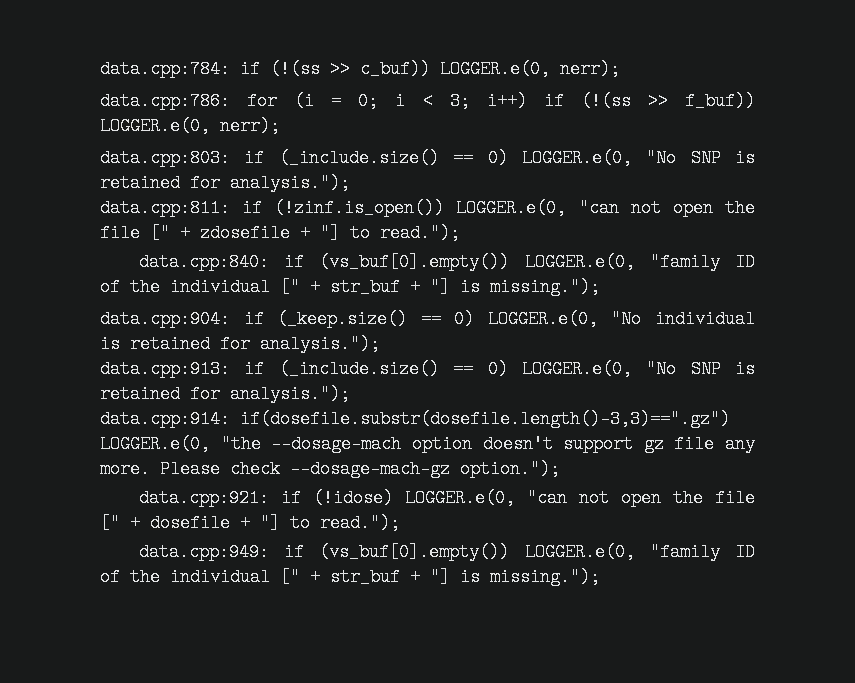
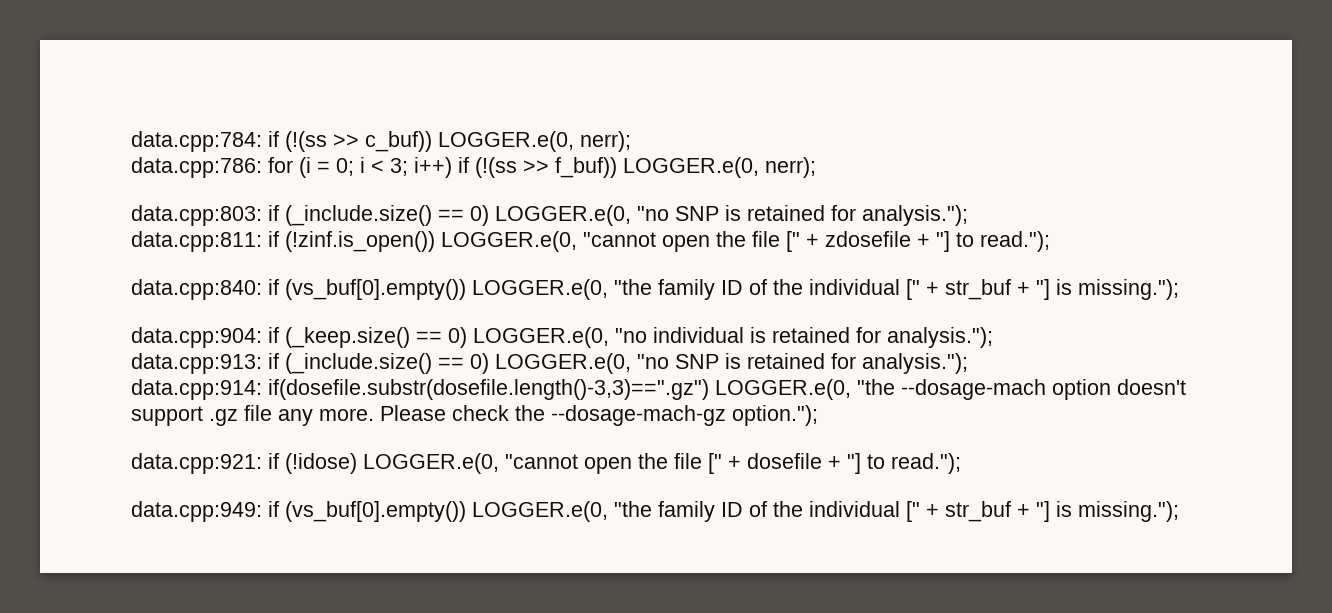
- data.cpp:803: if (_include.size() == 0) LOGGER.e(0, "No SNP is retained for analysis.");
+ data.cpp:803: if (_include.size() == 0) LOGGER.e(0, "no SNP is retained for analysis.");
- data.cpp:811: if (!zinf.is_open()) LOGGER.e(0, "can not open the file [" + zdosefile + "] to read.");
+ data.cpp:811: if (!zinf.is_open()) LOGGER.e(0, "cannot open the file [" + zdosefile + "] to read.");
- data.cpp:840: if (vs_buf[0].empty()) LOGGER.e(0, "family ID of the individual [" + str_buf + "] is missing.");
+ data.cpp:840: if (vs_buf[0].empty()) LOGGER.e(0, "the family ID of the individual [" + str_buf + "] is missing.");
- data.cpp:904: if (_keep.size() == 0) LOGGER.e(0, "No individual is retained for analysis.");
+ data.cpp:904: if (_keep.size() == 0) LOGGER.e(0, "no individual is retained for analysis.");
- data.cpp:913: if (_include.size() == 0) LOGGER.e(0, "No SNP is retained for analysis.");
+ data.cpp:913: if (_include.size() == 0) LOGGER.e(0, "no SNP is retained for analysis.");
- data.cpp:914: if(dosefile.substr(dosefile.length()-3,3)==".gz") LOGGER.e(0, "the --dosage-mach option doesn't support gz file any more.
+ data.cpp:914: if(dosefile.substr(dosefile.length()-3,3)==".gz") LOGGER.e(0, "the --dosage-mach option doesn't support .gz file any more.
- Please check --dosage-mach-gz option.");
+ Please check the --dosage-mach-gz option.");
- data.cpp:921: if (!idose) LOGGER.e(0, "can not open the file [" + dosefile + "] to read.");
+ data.cpp:921: if (!idose) LOGGER.e(0, "cannot open the file [" + dosefile + "] to read.");
- data.cpp:949: if (vs_buf[0].empty()) LOGGER.e(0, "family ID of the individual [" + str_buf + "] is missing.");
+ data.cpp:949: if (vs_buf[0].empty()) LOGGER.e(0, "the family ID of the individual [" + str_buf + "] is missing.");

